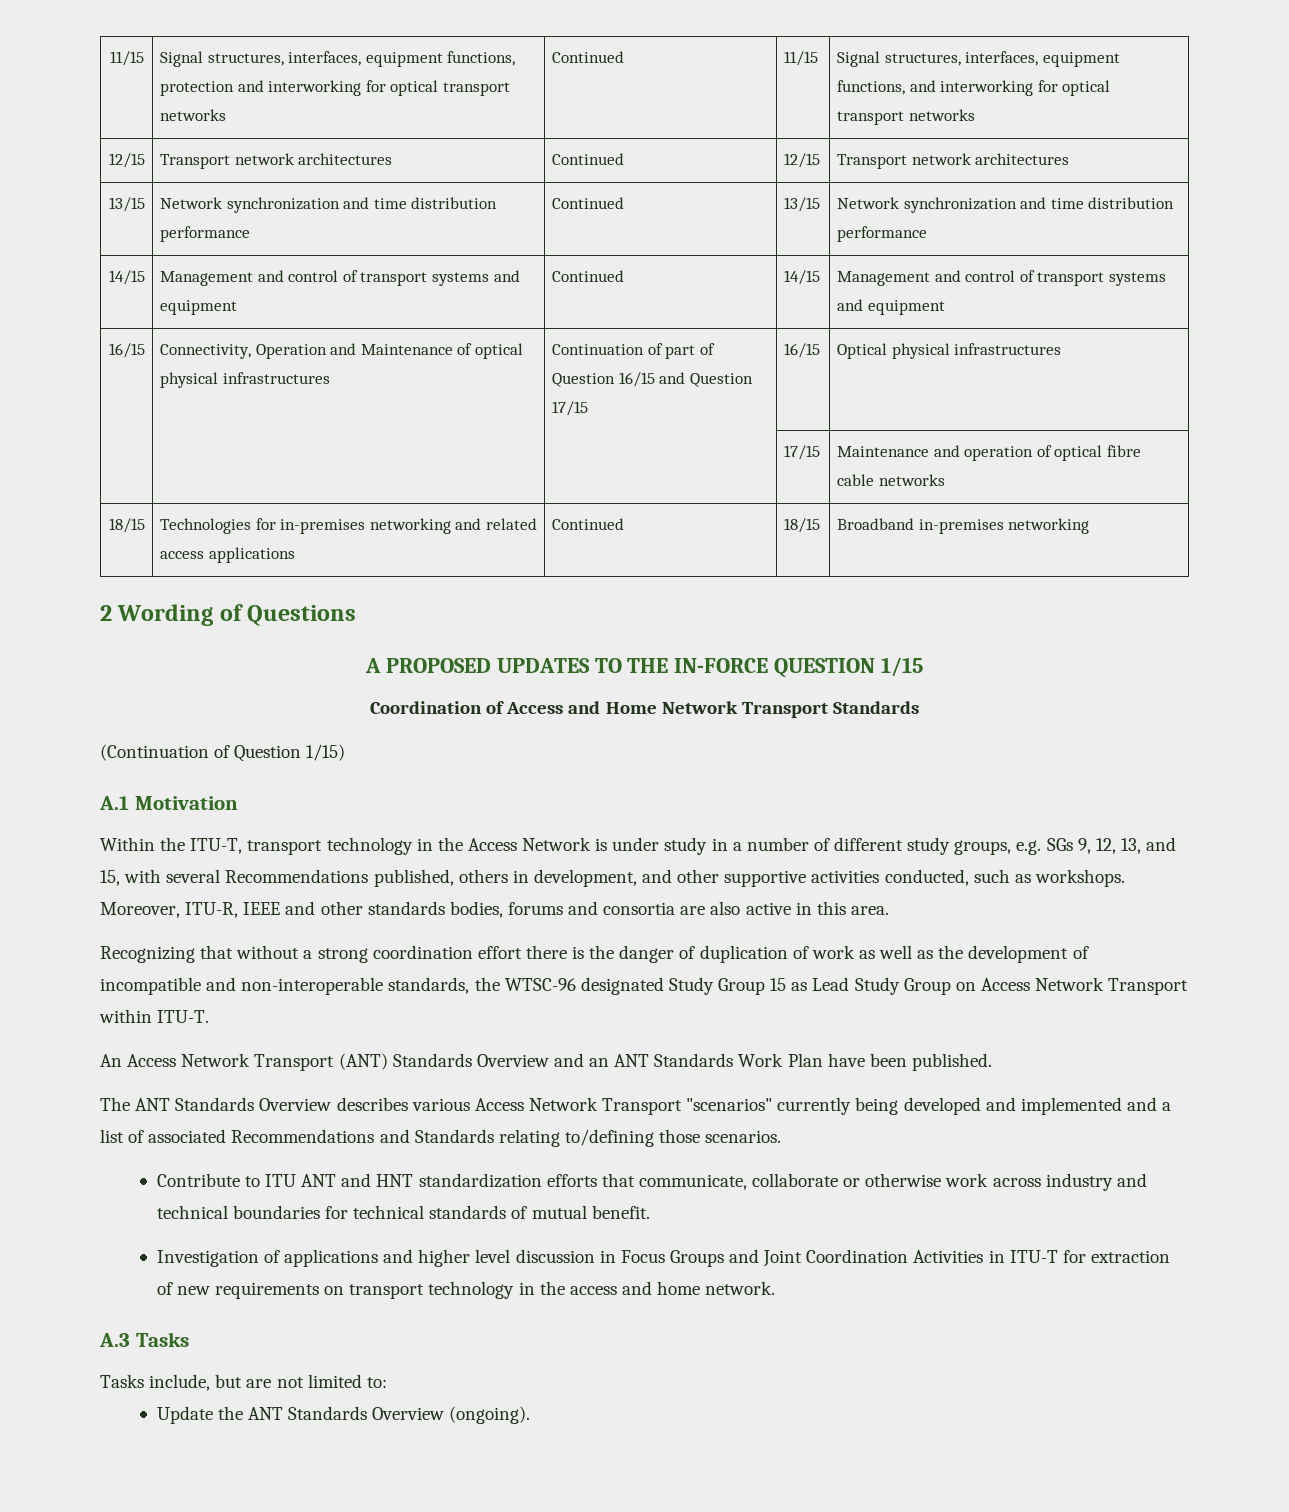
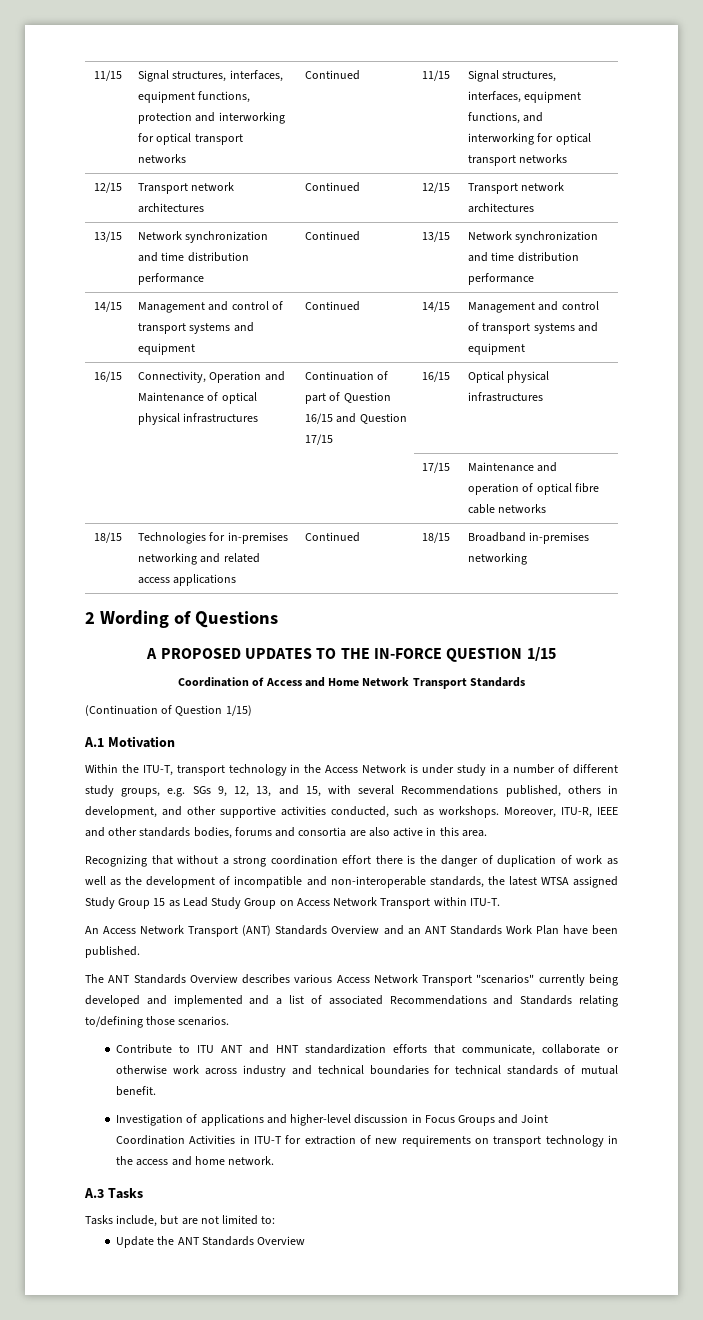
- Recognizing that without a strong coordination effort there is the danger of duplication of work as well as the development of incompatible and non-interoperable standards, the WTSC-96 designated Study Group 15 as Lead Study Group on Access Network Transport within ITU-T.
+ Recognizing that without a strong coordination effort there is the danger of duplication of work as well as the development of incompatible and non-interoperable standards, the latest WTSA assigned Study Group 15 as Lead Study Group on Access Network Transport within ITU-T.
- Investigation of applications and higher level discussion in Focus Groups and Joint Coordination Activities in ITU-T for extraction of new requirements on transport technology in the access and home network.
+ Investigation of applications and higher-level discussion in Focus Groups and Joint Coordination Activities in ITU-T for extraction of new requirements on transport technology in the access and home network.
- Update the ANT Standards Overview (ongoing).
+ Update the ANT Standards Overview

